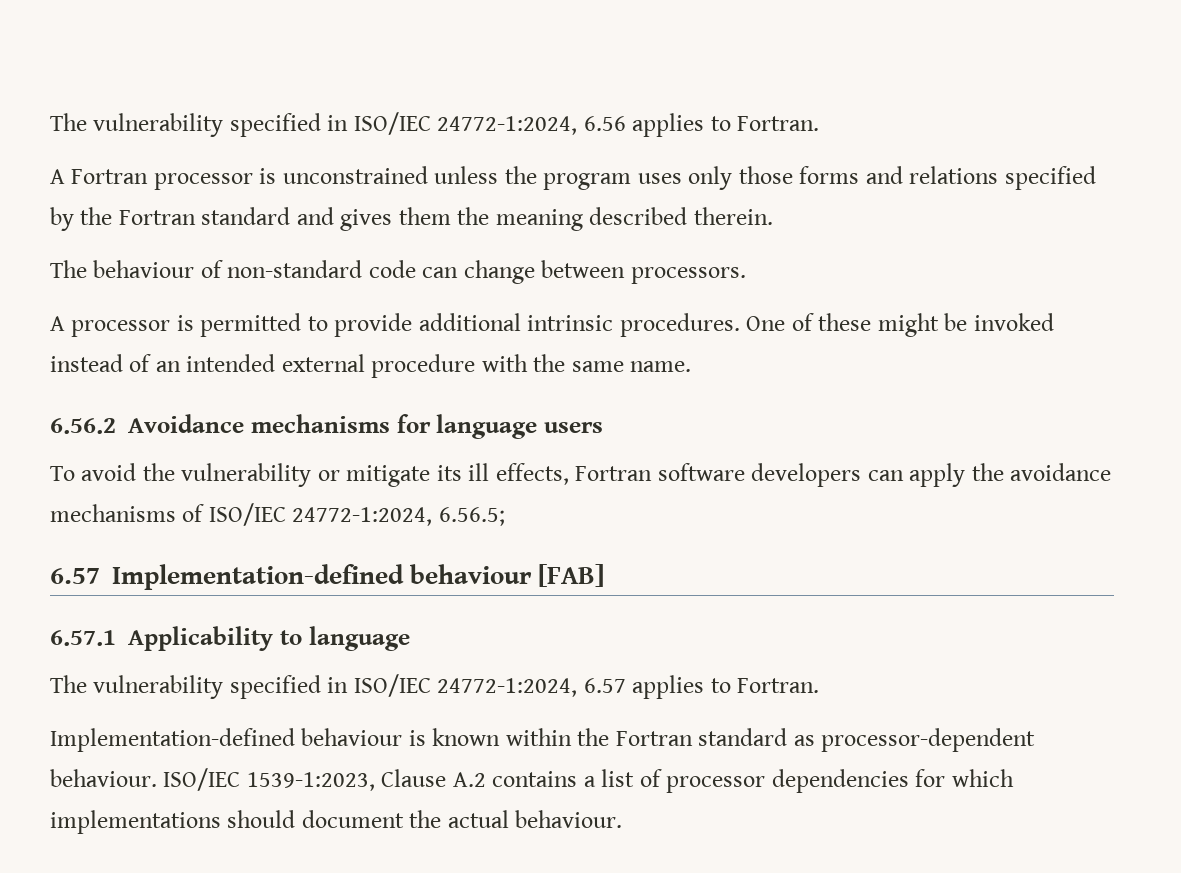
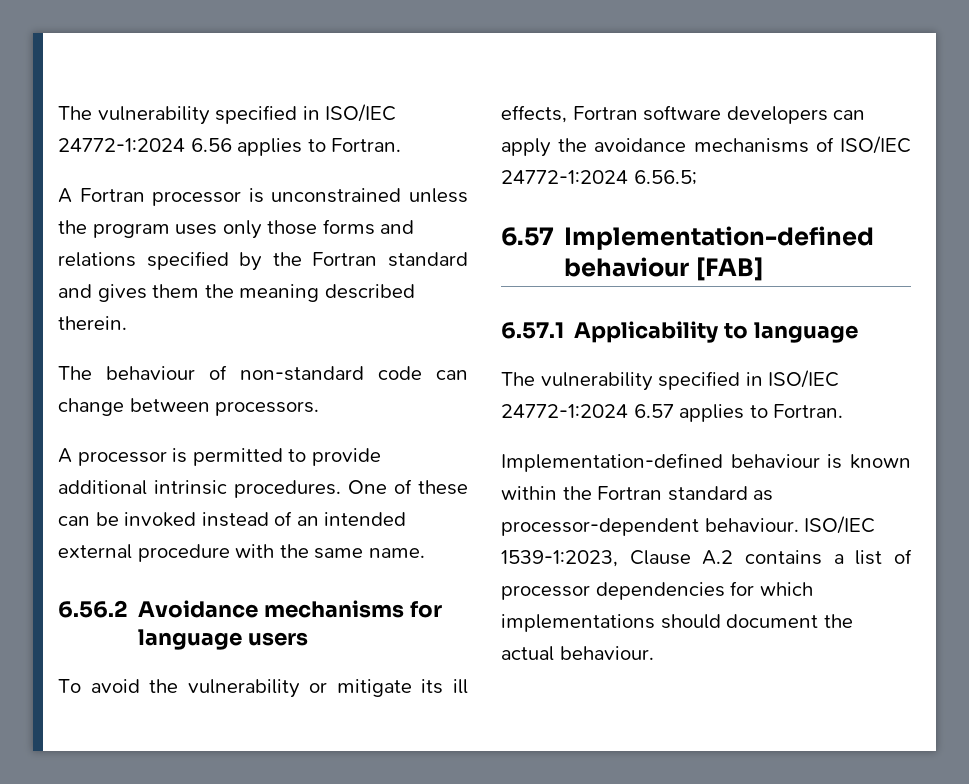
- The vulnerability specified in ISO/IEC 24772-1:2024, 6.56 applies to Fortran.
+ The vulnerability specified in ISO/IEC 24772-1:2024 6.56 applies to Fortran.
- One of these might be invoked instead of an intended external procedure with the same name.
+ One of these can be invoked instead of an intended external procedure with the same name.
- To avoid the vulnerability or mitigate its ill effects, Fortran software developers can apply the avoidance mechanisms of ISO/IEC 24772-1:2024, 6.56.5;
+ To avoid the vulnerability or mitigate its ill effects, Fortran software developers can apply the avoidance mechanisms of ISO/IEC 24772-1:2024 6.56.5;
- The vulnerability specified in ISO/IEC 24772-1:2024, 6.57 applies to Fortran.
+ The vulnerability specified in ISO/IEC 24772-1:2024 6.57 applies to Fortran.

